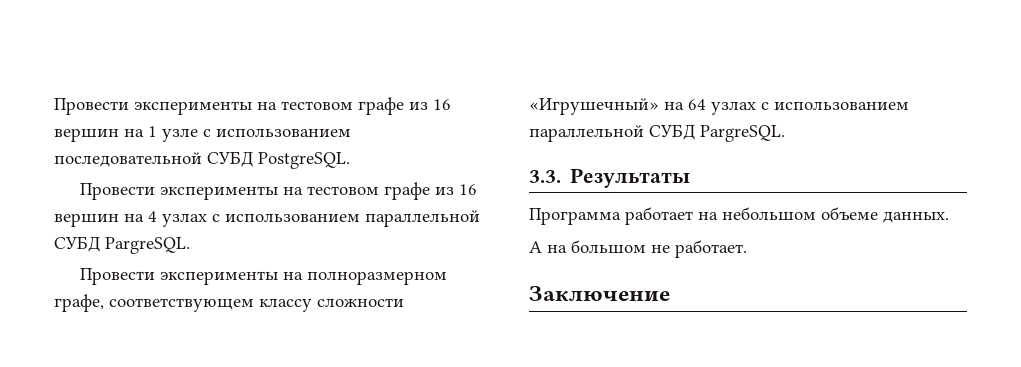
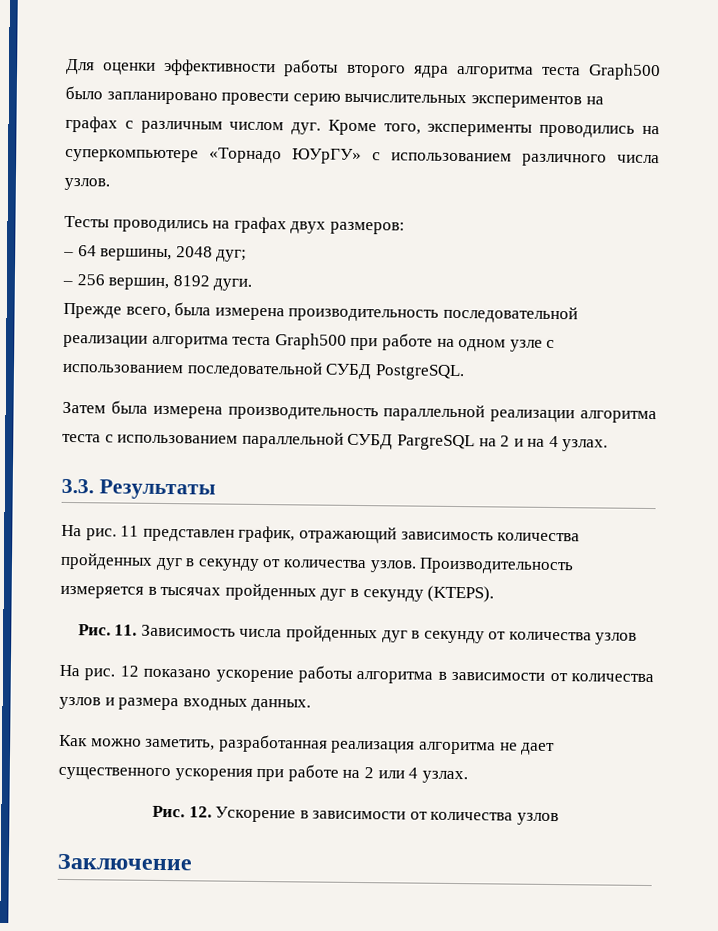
- Провести эксперименты на тестовом графе из 16 вершин на 1 узле с использованием последовательной СУБД PostgreSQL.
+ Для оценки эффективности работы второго ядра алгоритма теста Graph500 было запланировано провести серию вычислительных экспериментов на графах с различным числом дуг. Кроме того, эксперименты проводились на суперкомпьютере «Торнадо ЮУрГУ» с использованием различного числа узлов.
+ Тесты проводились на графах двух размеров:
+ – 64 вершины, 2048 дуг;
+ – 256 вершин, 8192 дуги.
+ Прежде всего, была измерена производительность последовательной реализации алгоритма теста Graph500 при работе на одном узле с использованием последовательной СУБД PostgreSQL.
- Провести эксперименты на тестовом графе из 16 вершин на 4 узлах с использованием параллельной СУБД PargreSQL.
- Провести эксперименты на полноразмерном графе, соответствующем классу сложности «Игрушечный» на 64 узлах с использованием параллельной СУБД PargreSQL.
+ Затем была измерена производительность параллельной реализации алгоритма теста с использованием параллельной СУБД PargreSQL на 2 и на 4 узлах.
  3.3. Результаты
- Программа работает на небольшом объеме данных.
- А на большом не работает.
+ На рис. 11 представлен график, отражающий зависимость количества пройденных дуг в секунду от количества узлов. Производительность измеряется в тысячах пройденных дуг в секунду (KTEPS).
+ Рис. 11. Зависимость числа пройденных дуг в секунду от количества узлов
+ На рис. 12 показано ускорение работы алгоритма в зависимости от количества узлов и размера входных данных.
+ Как можно заметить, разработанная реализация алгоритма не дает существенного ускорения при работе на 2 или 4 узлах.
+ Рис. 12. Ускорение в зависимости от количества узлов

